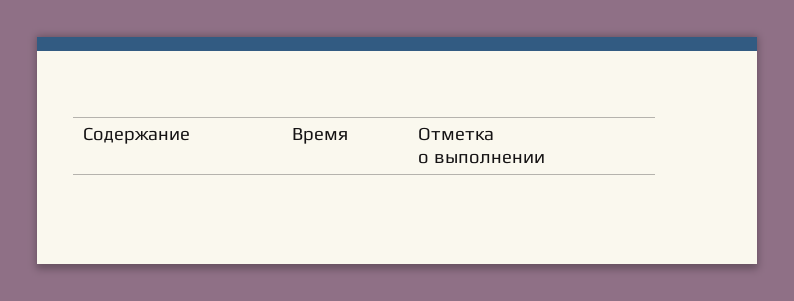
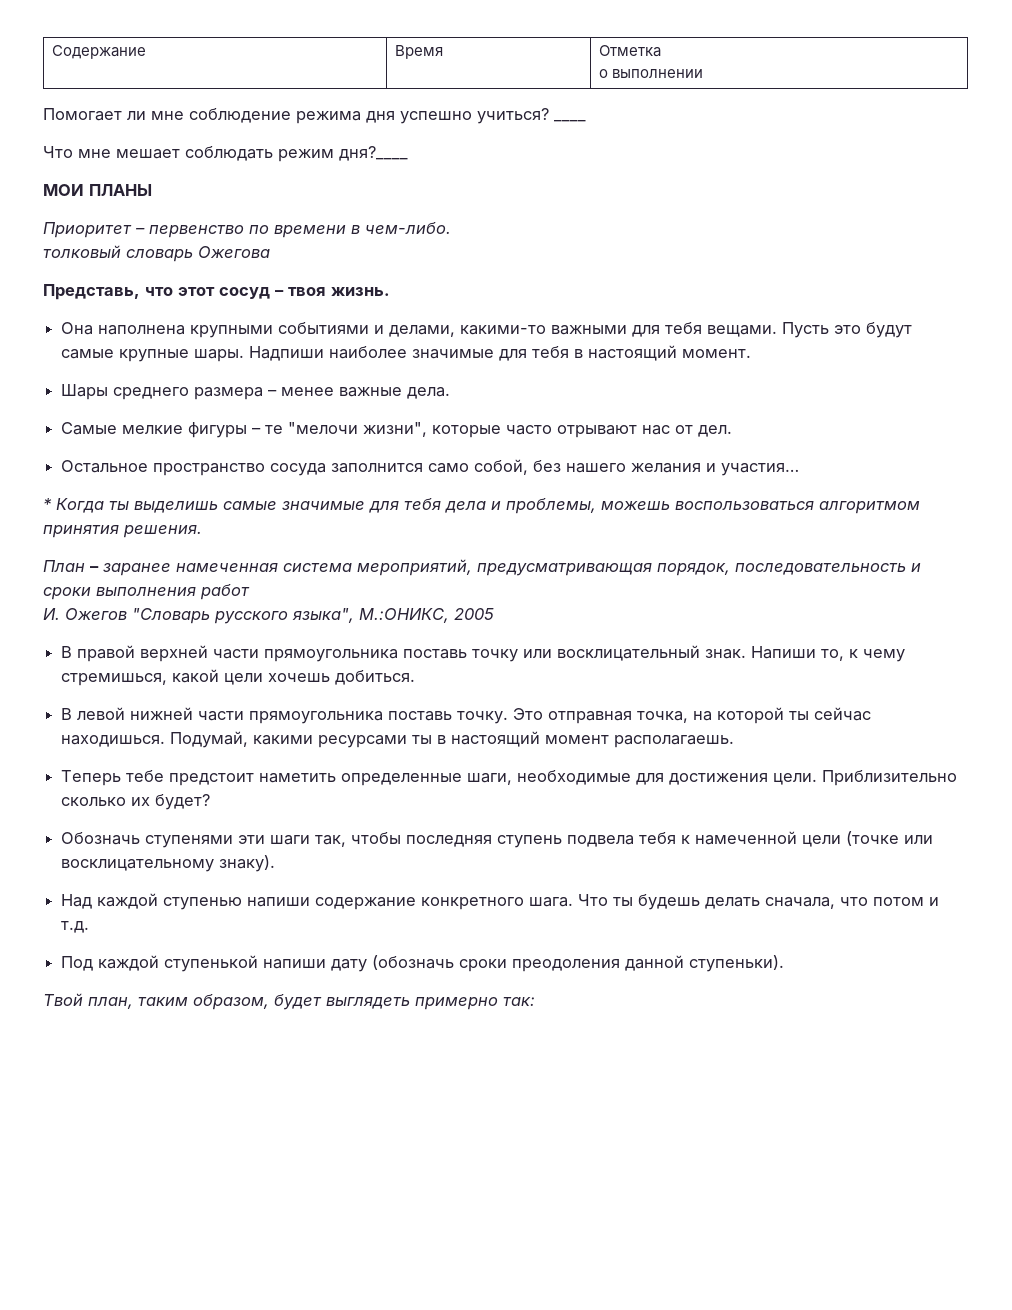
+ Помогает ли мне соблюдение режима дня успешно учиться? ____
+ Что мне мешает соблюдать режим дня?____
+ МОИ ПЛАНЫ
+ Приоритет – первенство по времени в чем-либо.
+ толковый словарь Ожегова
+ Представь, что этот сосуд – твоя жизнь.
+ Она наполнена крупными событиями и делами, какими-то важными для тебя вещами. Пусть это будут самые крупные шары. Надпиши наиболее значимые для тебя в настоящий момент.
+ Шары среднего размера – менее важные дела.
+ Самые мелкие фигуры – те "мелочи жизни", которые часто отрывают нас от дел.
+ Остальное пространство сосуда заполнится само собой, без нашего желания и участия…
+ * Когда ты выделишь самые значимые для тебя дела и проблемы, можешь воспользоваться алгоритмом принятия решения.
+ План – заранее намеченная система мероприятий, предусматривающая порядок, последовательность и сроки выполнения работ
+ И. Ожегов "Словарь русского языка", М.:ОНИКС, 2005
+ В правой верхней части прямоугольника поставь точку или восклицательный знак. Напиши то, к чему стремишься, какой цели хочешь добиться.
+ В левой нижней части прямоугольника поставь точку. Это отправная точка, на которой ты сейчас находишься. Подумай, какими ресурсами ты в настоящий момент располагаешь.
+ Теперь тебе предстоит наметить определенные шаги, необходимые для достижения цели. Приблизительно сколько их будет?
+ Обозначь ступенями эти шаги так, чтобы последняя ступень подвела тебя к намеченной цели (точке или восклицательному знаку).
+ Над каждой ступенью напиши содержание конкретного шага. Что ты будешь делать сначала, что потом и т.д.
+ Под каждой ступенькой напиши дату (обозначь сроки преодоления данной ступеньки).
+ Твой план, таким образом, будет выглядеть примерно так:

